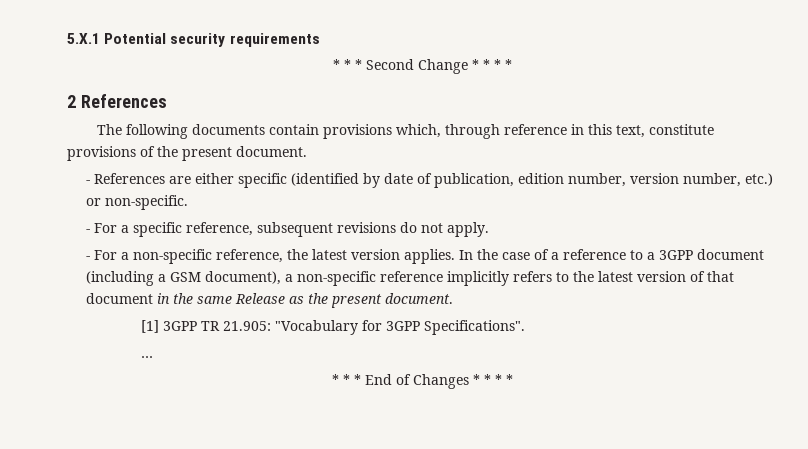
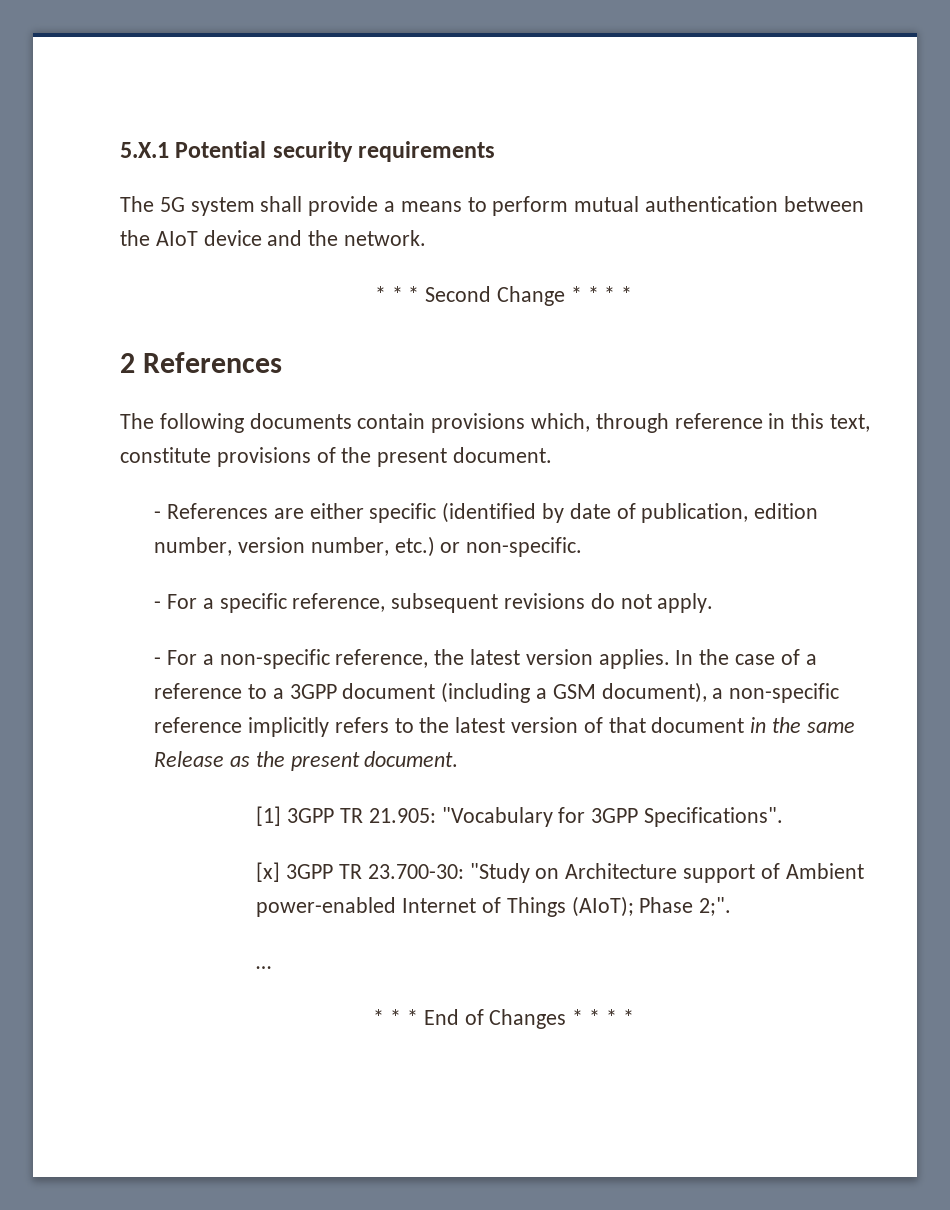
+ The 5G system shall provide a means to perform mutual authentication between the AIoT device and the network.
+ [x] 3GPP TR 23.700-30: "Study on Architecture support of Ambient power-enabled Internet of Things (AIoT); Phase 2;".

